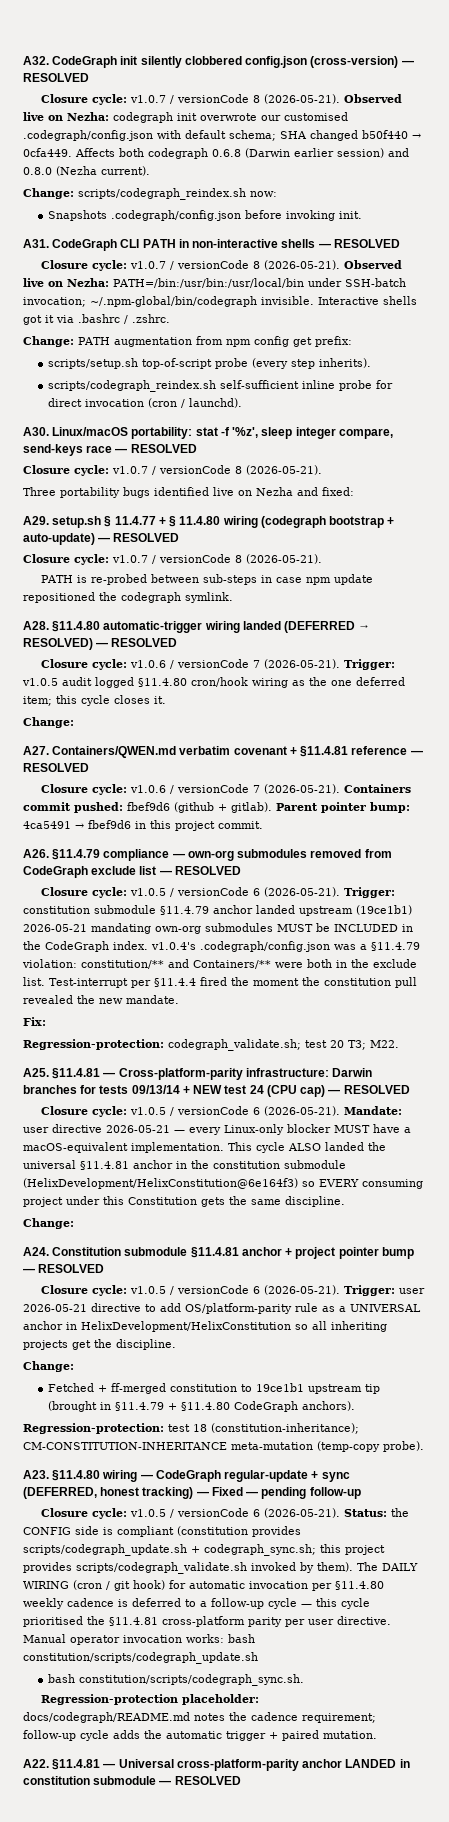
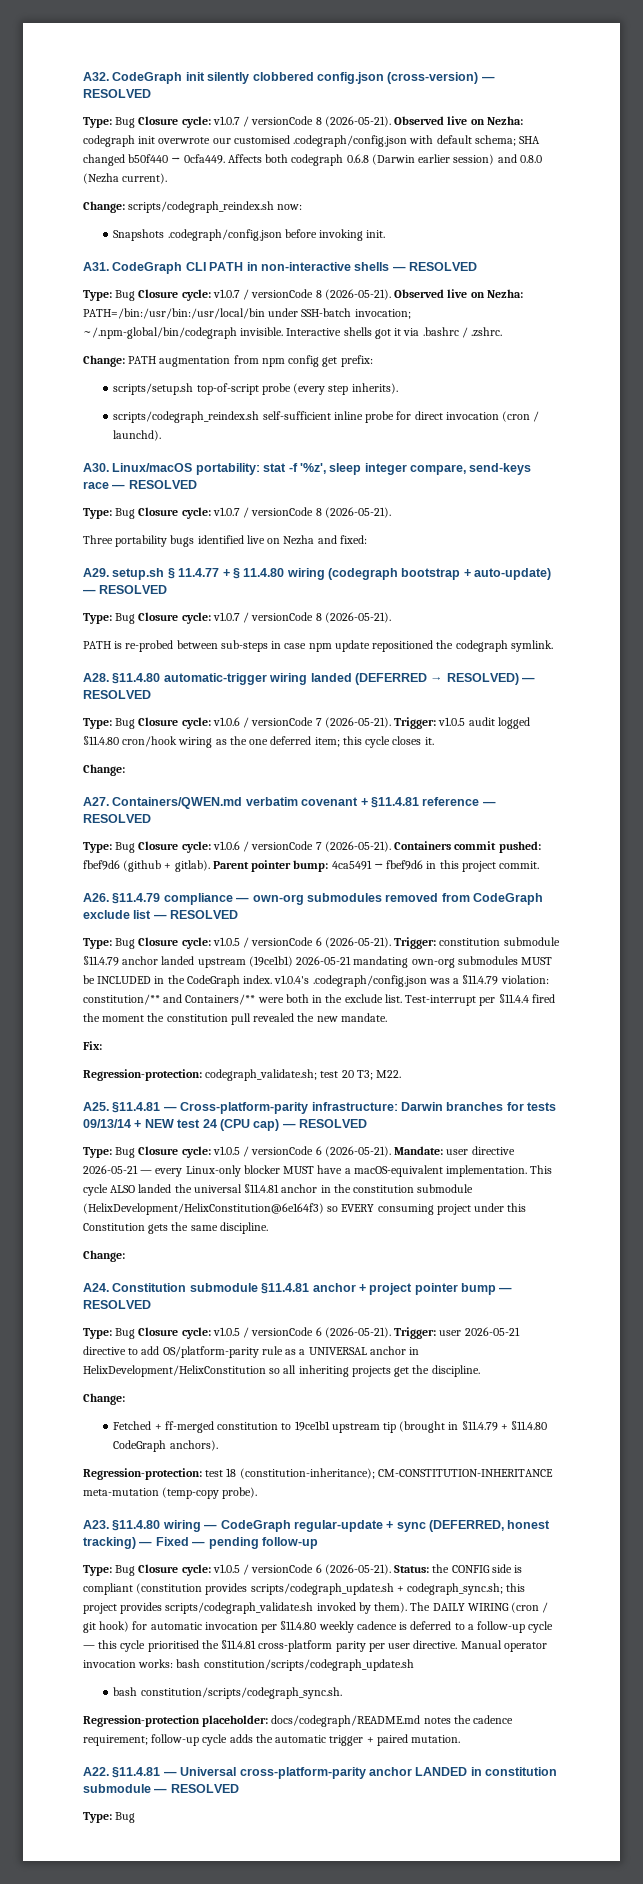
  A32. CodeGraph init silently clobbered config.json (cross-version) — RESOLVED
- Closure cycle: v1.0.7 / versionCode 8 (2026-05-21).
+ Type: Bug Closure cycle: v1.0.7 / versionCode 8 (2026-05-21).
  A31. CodeGraph CLI PATH in non-interactive shells — RESOLVED
- Closure cycle: v1.0.7 / versionCode 8 (2026-05-21).
+ Type: Bug Closure cycle: v1.0.7 / versionCode 8 (2026-05-21).
  A30. Linux/macOS portability: stat -f '%z', sleep integer compare, send-keys race — RESOLVED
- Closure cycle: v1.0.7 / versionCode 8 (2026-05-21).
+ Type: Bug Closure cycle: v1.0.7 / versionCode 8 (2026-05-21).
  A29. setup.sh § 11.4.77 + § 11.4.80 wiring (codegraph bootstrap + auto-update) — RESOLVED
- Closure cycle: v1.0.7 / versionCode 8 (2026-05-21).
+ Type: Bug Closure cycle: v1.0.7 / versionCode 8 (2026-05-21).
  A28. §11.4.80 automatic-trigger wiring landed (DEFERRED → RESOLVED) — RESOLVED
- Closure cycle: v1.0.6 / versionCode 7 (2026-05-21).
+ Type: Bug Closure cycle: v1.0.6 / versionCode 7 (2026-05-21).
  A27. Containers/QWEN.md verbatim covenant + §11.4.81 reference — RESOLVED
- Closure cycle: v1.0.6 / versionCode 7 (2026-05-21).
+ Type: Bug Closure cycle: v1.0.6 / versionCode 7 (2026-05-21).
  A26. §11.4.79 compliance — own-org submodules removed from CodeGraph exclude list — RESOLVED
- Closure cycle: v1.0.5 / versionCode 6 (2026-05-21).
+ Type: Bug Closure cycle: v1.0.5 / versionCode 6 (2026-05-21).
  A25. §11.4.81 — Cross-platform-parity infrastructure: Darwin branches for tests 09/13/14 + NEW test 24 (CPU cap) — RESOLVED
- Closure cycle: v1.0.5 / versionCode 6 (2026-05-21).
+ Type: Bug Closure cycle: v1.0.5 / versionCode 6 (2026-05-21).
  A24. Constitution submodule §11.4.81 anchor + project pointer bump — RESOLVED
- Closure cycle: v1.0.5 / versionCode 6 (2026-05-21).
+ Type: Bug Closure cycle: v1.0.5 / versionCode 6 (2026-05-21).
  A23. §11.4.80 wiring — CodeGraph regular-update + sync (DEFERRED, honest tracking) — Fixed — pending follow-up
- Closure cycle: v1.0.5 / versionCode 6 (2026-05-21).
+ Type: Bug Closure cycle: v1.0.5 / versionCode 6 (2026-05-21).
  A22. §11.4.81 — Universal cross-platform-parity anchor LANDED in constitution submodule — RESOLVED
+ Type: Bug

